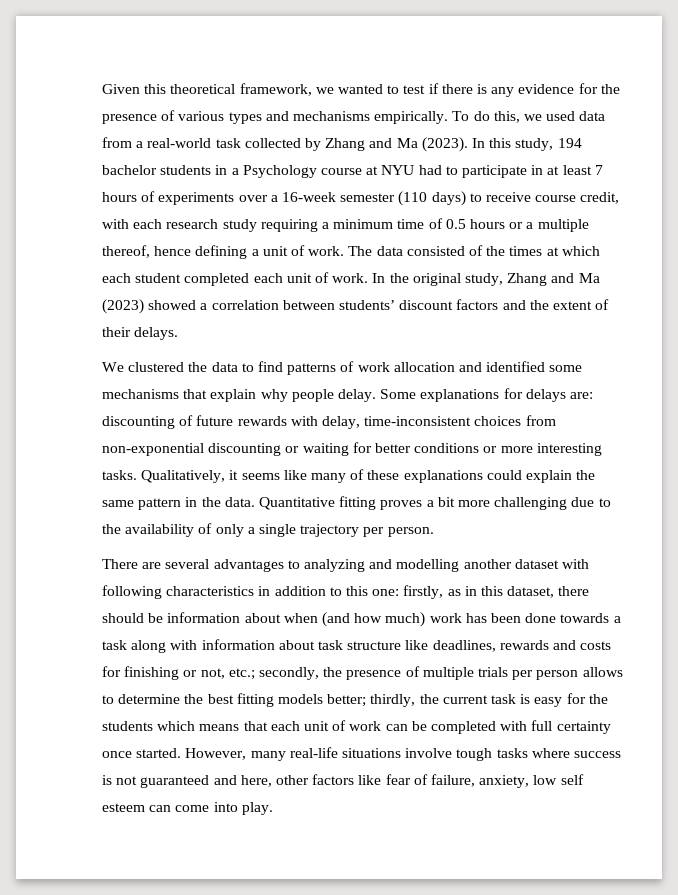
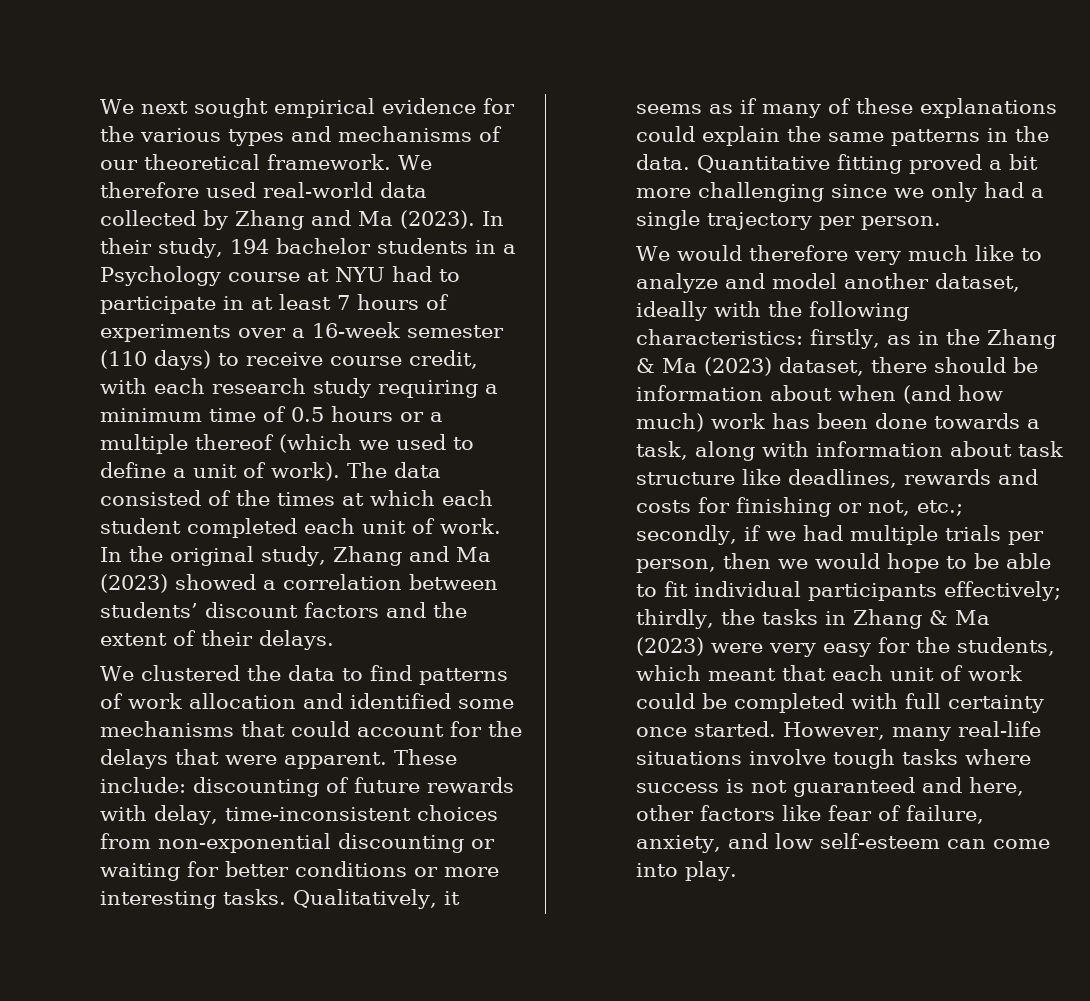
- Given this theoretical framework, we wanted to test if there is any evidence for the presence of various types and mechanisms empirically. To do this, we used data from a real-world task collected by Zhang and Ma (2023).
+ We next sought empirical evidence for the various types and mechanisms of our theoretical framework. We therefore used real-world data collected by Zhang and Ma (2023).
- In this study, 194 bachelor students in a Psychology course at NYU had to participate in at least 7 hours of experiments over a 16-week semester (110 days) to receive course credit, with each research study requiring a minimum time of 0.5 hours or a multiple thereof, hence defining a unit of work.
+ In their study, 194 bachelor students in a Psychology course at NYU had to participate in at least 7 hours of experiments over a 16-week semester (110 days) to receive course credit, with each research study requiring a minimum time of 0.5 hours or a multiple thereof (which we used to define a unit of work).
- We clustered the data to find patterns of work allocation and identified some mechanisms that explain why people delay. Some explanations for delays are: discounting of future rewards with delay, time-inconsistent choices from non-exponential discounting or waiting for better conditions or more interesting tasks.
+ We clustered the data to find patterns of work allocation and identified some mechanisms that could account for the delays that were apparent. These include: discounting of future rewards with delay, time-inconsistent choices from non-exponential discounting or waiting for better conditions or more interesting tasks.
- Qualitatively, it seems like many of these explanations could explain the same pattern in the data.
+ Qualitatively, it seems as if many of these explanations could explain the same patterns in the data.
- Quantitative fitting proves a bit more challenging due to the availability of only a single trajectory per person.
+ Quantitative fitting proved a bit more challenging since we only had a single trajectory per person.
- There are several advantages to analyzing and modelling another dataset with following characteristics in addition to this one: firstly, as in this dataset, there should be information about when (and how much) work has been done towards a task along with information about task structure like deadlines, rewards and costs for finishing or not, etc.; secondly, the presence of multiple trials per person allows to determine the best fitting models better; thirdly, the current task is easy for the students which means that each unit of work can be completed with full certainty once started.
+ We would therefore very much like to analyze and model another dataset, ideally with the following characteristics: firstly, as in the Zhang & Ma (2023) dataset, there should be information about when (and how much) work has been done towards a task, along with information about task structure like deadlines, rewards and costs for finishing or not, etc.; secondly, if we had multiple trials per person, then we would hope to be able to fit individual participants effectively; thirdly, the tasks in Zhang & Ma (2023) were very easy for the students, which meant that each unit of work could be completed with full certainty once started.
- However, many real-life situations involve tough tasks where success is not guaranteed and here, other factors like fear of failure, anxiety, low self esteem can come into play.
+ However, many real-life situations involve tough tasks where success is not guaranteed and here, other factors like fear of failure, anxiety, and low self-esteem can come into play.

